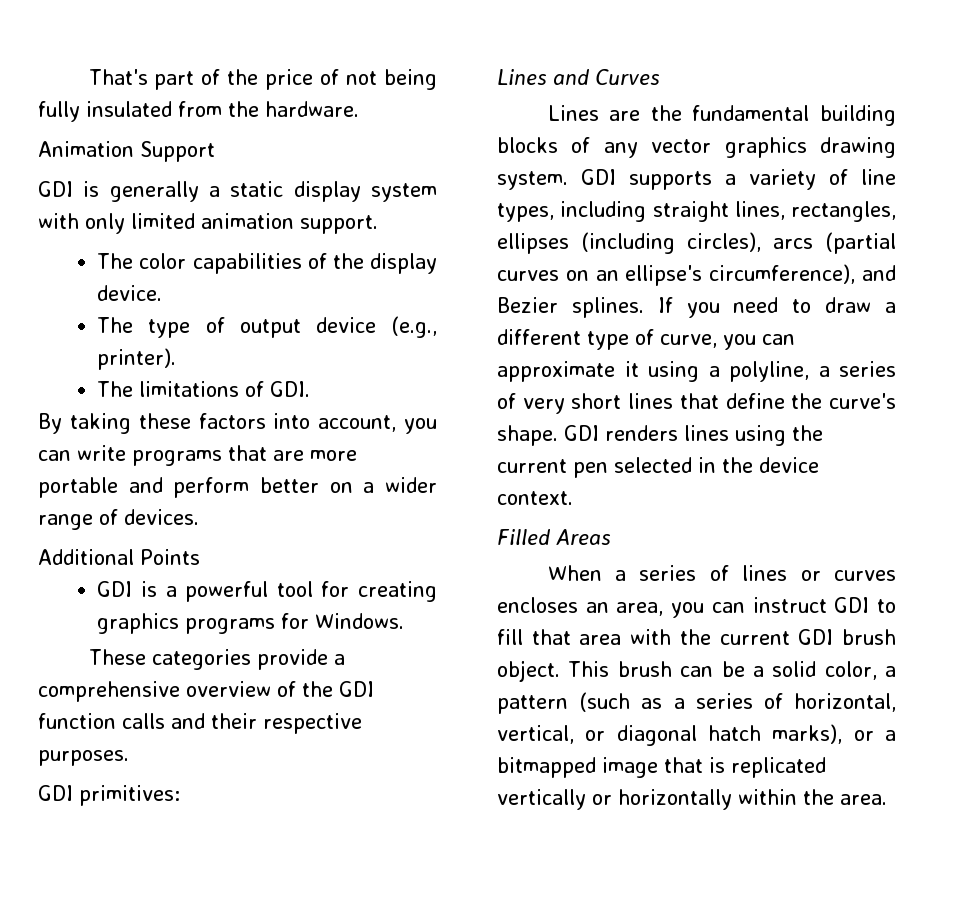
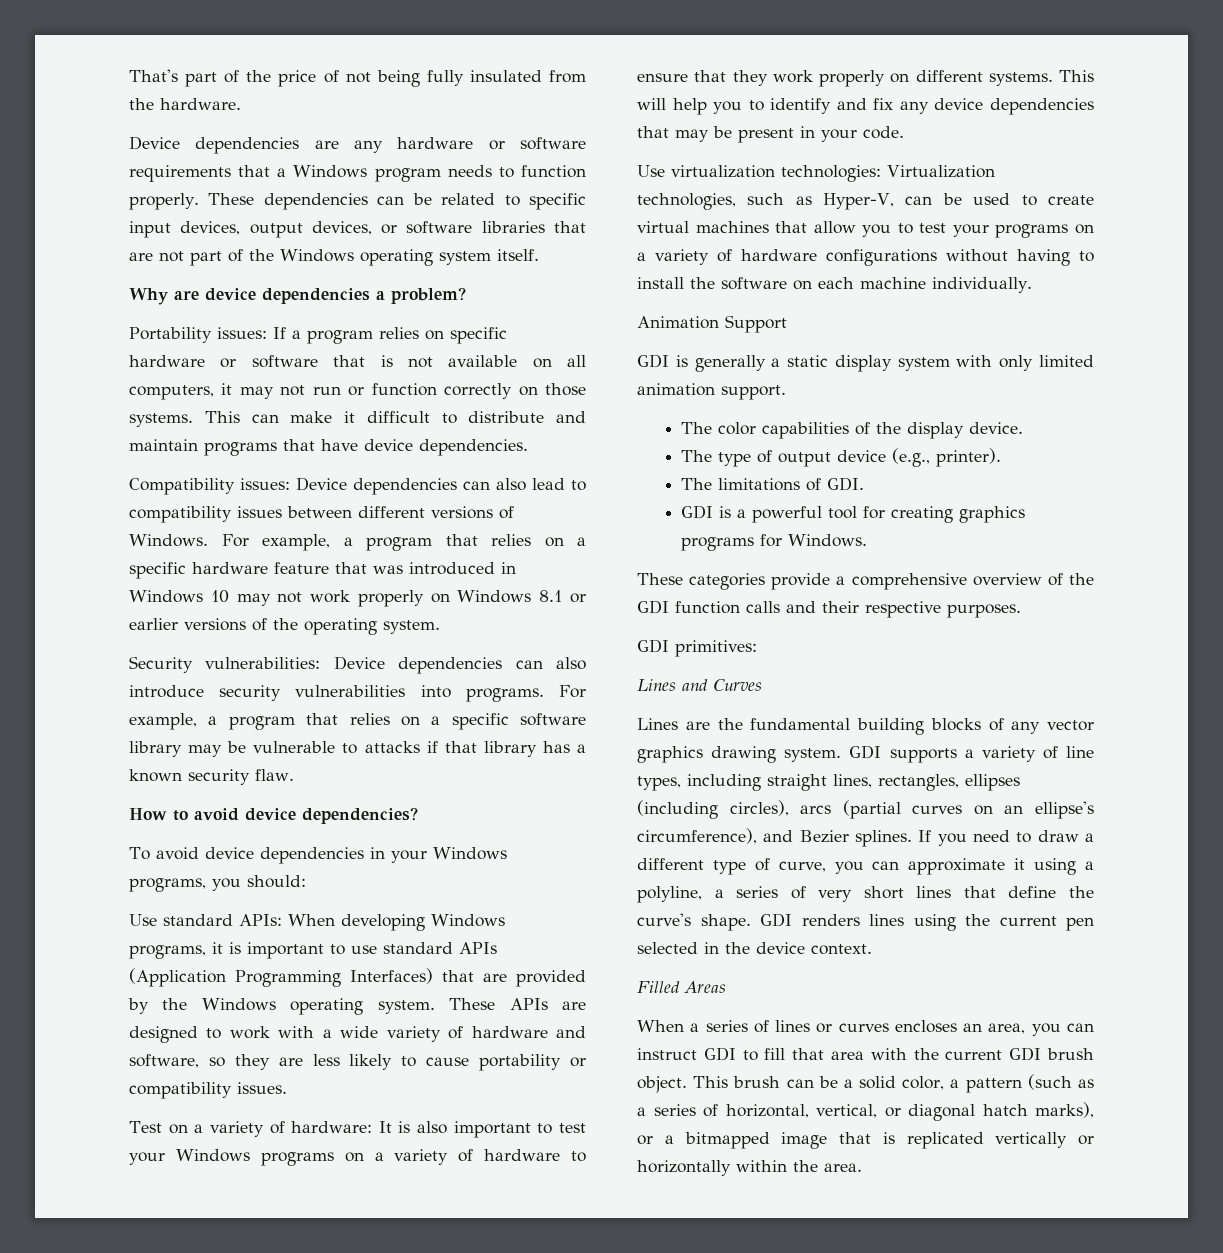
+ Device dependencies are any hardware or software requirements that a Windows program needs to function properly. These dependencies can be related to specific input devices, output devices, or software libraries that are not part of the Windows operating system itself.
+ Why are device dependencies a problem?
+ Portability issues: If a program relies on specific hardware or software that is not available on all computers, it may not run or function correctly on those systems. This can make it difficult to distribute and maintain programs that have device dependencies.
+ Compatibility issues: Device dependencies can also lead to compatibility issues between different versions of Windows. For example, a program that relies on a specific hardware feature that was introduced in Windows 10 may not work properly on Windows 8.1 or earlier versions of the operating system.
+ Security vulnerabilities: Device dependencies can also introduce security vulnerabilities into programs. For example, a program that relies on a specific software library may be vulnerable to attacks if that library has a known security flaw.
+ How to avoid device dependencies?
+ To avoid device dependencies in your Windows programs, you should:
+ Use standard APIs: When developing Windows programs, it is important to use standard APIs (Application Programming Interfaces) that are provided by the Windows operating system. These APIs are designed to work with a wide variety of hardware and software, so they are less likely to cause portability or compatibility issues.
+ Test on a variety of hardware: It is also important to test your Windows programs on a variety of hardware to ensure that they work properly on different systems. This will help you to identify and fix any device dependencies that may be present in your code.
+ Use virtualization technologies: Virtualization technologies, such as Hyper-V, can be used to create virtual machines that allow you to test your programs on a variety of hardware configurations without having to install the software on each machine individually.
- By taking these factors into account, you can write programs that are more portable and perform better on a wider range of devices.
- Additional Points

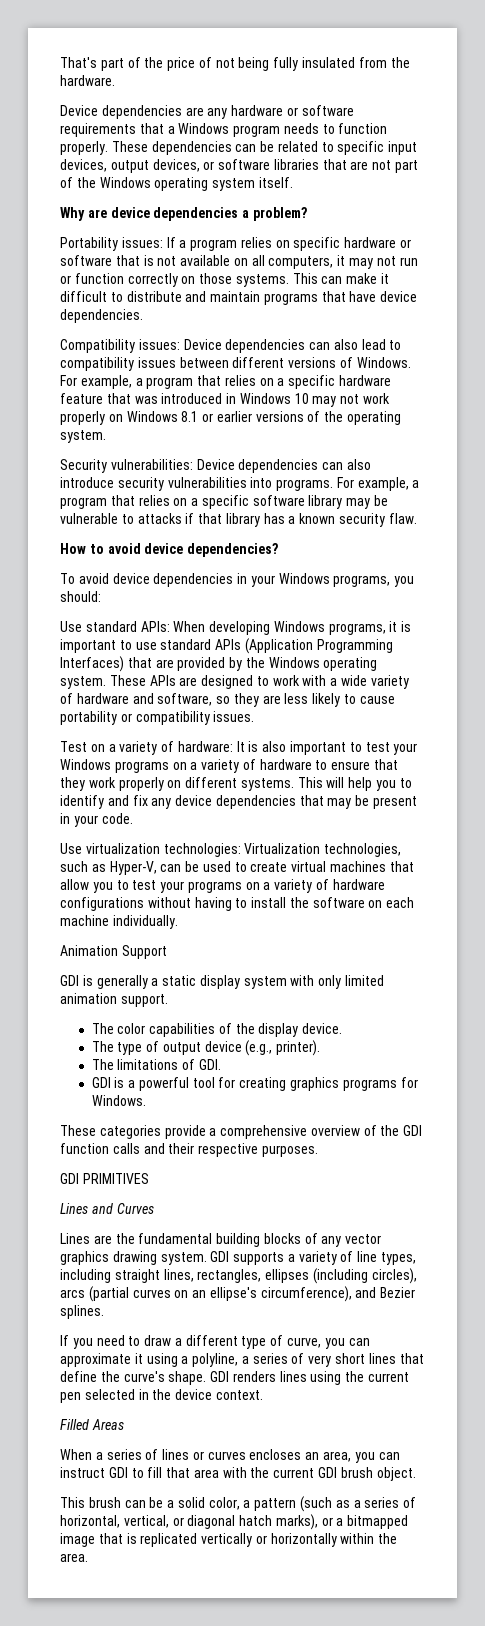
- GDI primitives:
+ GDI PRIMITIVES
- GDI supports a variety of line types, including straight lines, rectangles, ellipses (including circles), arcs (partial curves on an ellipse's circumference), and Bezier splines. If you need to draw a different type of curve, you can approximate it using a polyline, a series of very short lines that define the curve's shape.
+ GDI supports a variety of line types, including straight lines, rectangles, ellipses (including circles), arcs (partial curves on an ellipse's circumference), and Bezier splines.
+ If you need to draw a different type of curve, you can approximate it using a polyline, a series of very short lines that define the curve's shape.
- When a series of lines or curves encloses an area, you can instruct GDI to fill that area with the current GDI brush object. This brush can be a solid color, a pattern (such as a series of horizontal, vertical, or diagonal hatch marks), or a bitmapped image that is replicated vertically or horizontally within the area.
+ When a series of lines or curves encloses an area, you can instruct GDI to fill that area with the current GDI brush object.
+ This brush can be a solid color, a pattern (such as a series of horizontal, vertical, or diagonal hatch marks), or a bitmapped image that is replicated vertically or horizontally within the area.

